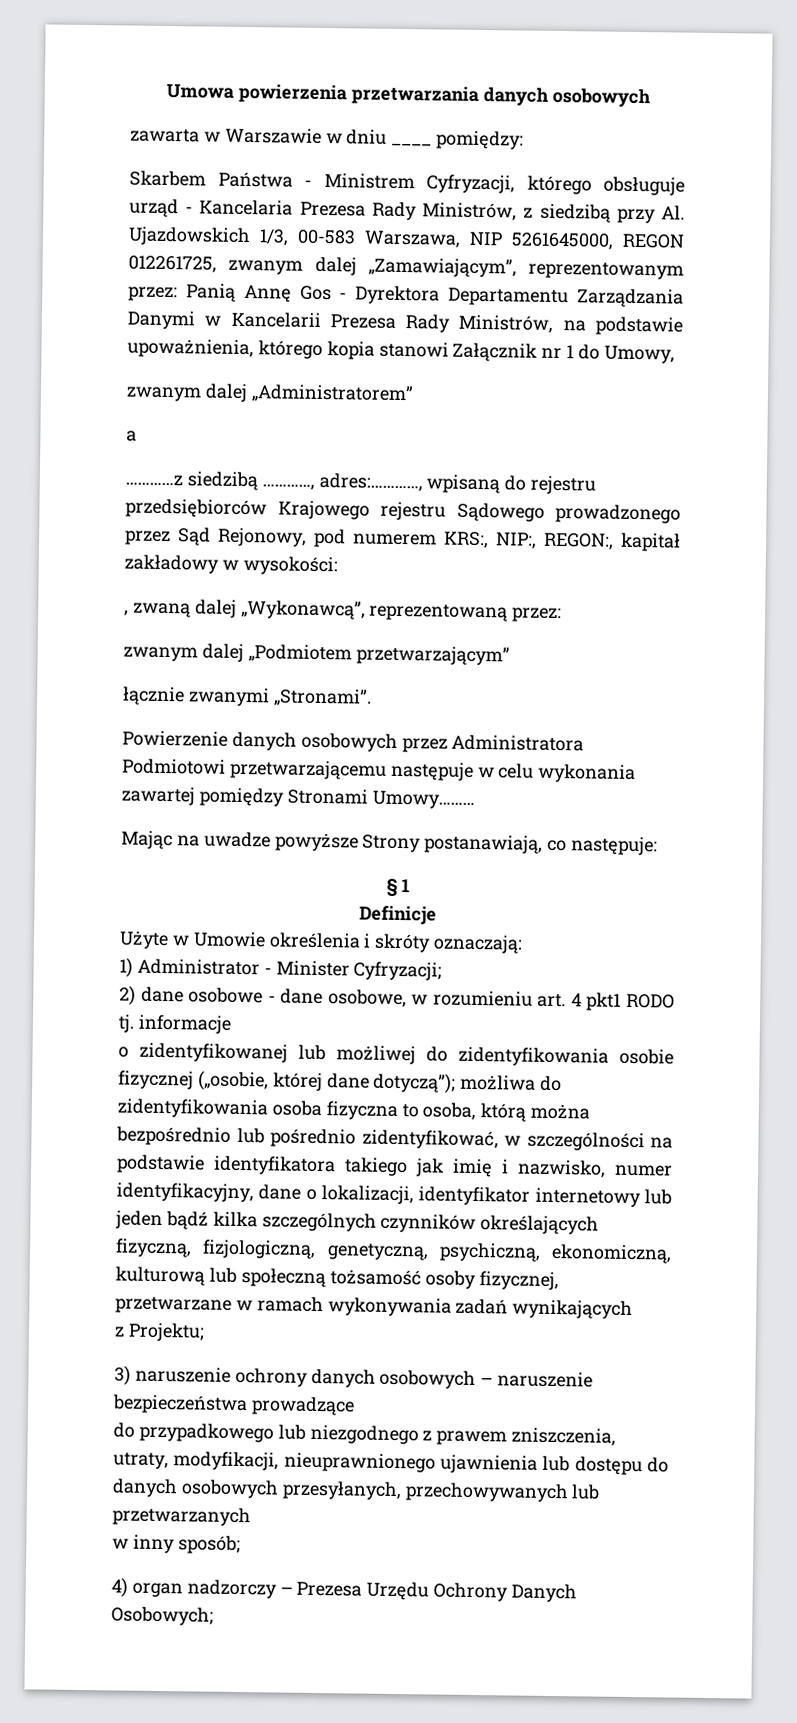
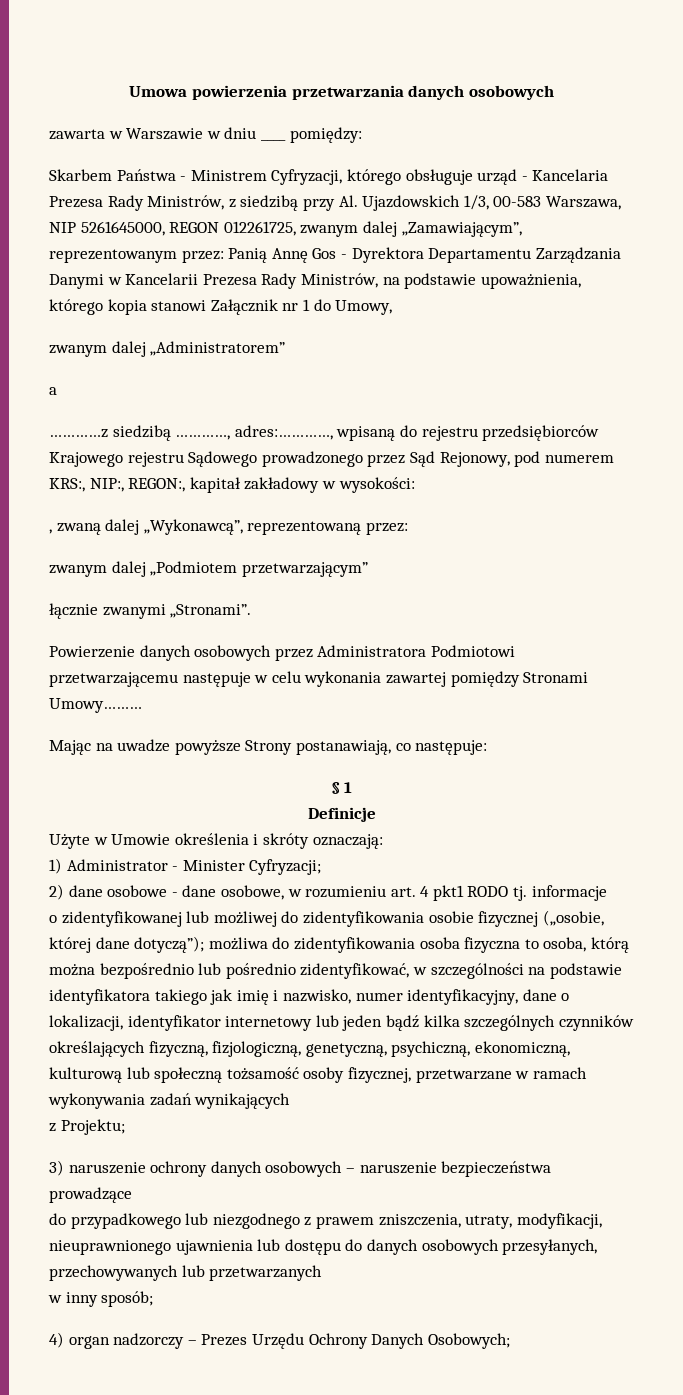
- 4) organ nadzorczy – Prezesa Urzędu Ochrony Danych Osobowych;
+ 4) organ nadzorczy – Prezes Urzędu Ochrony Danych Osobowych;

